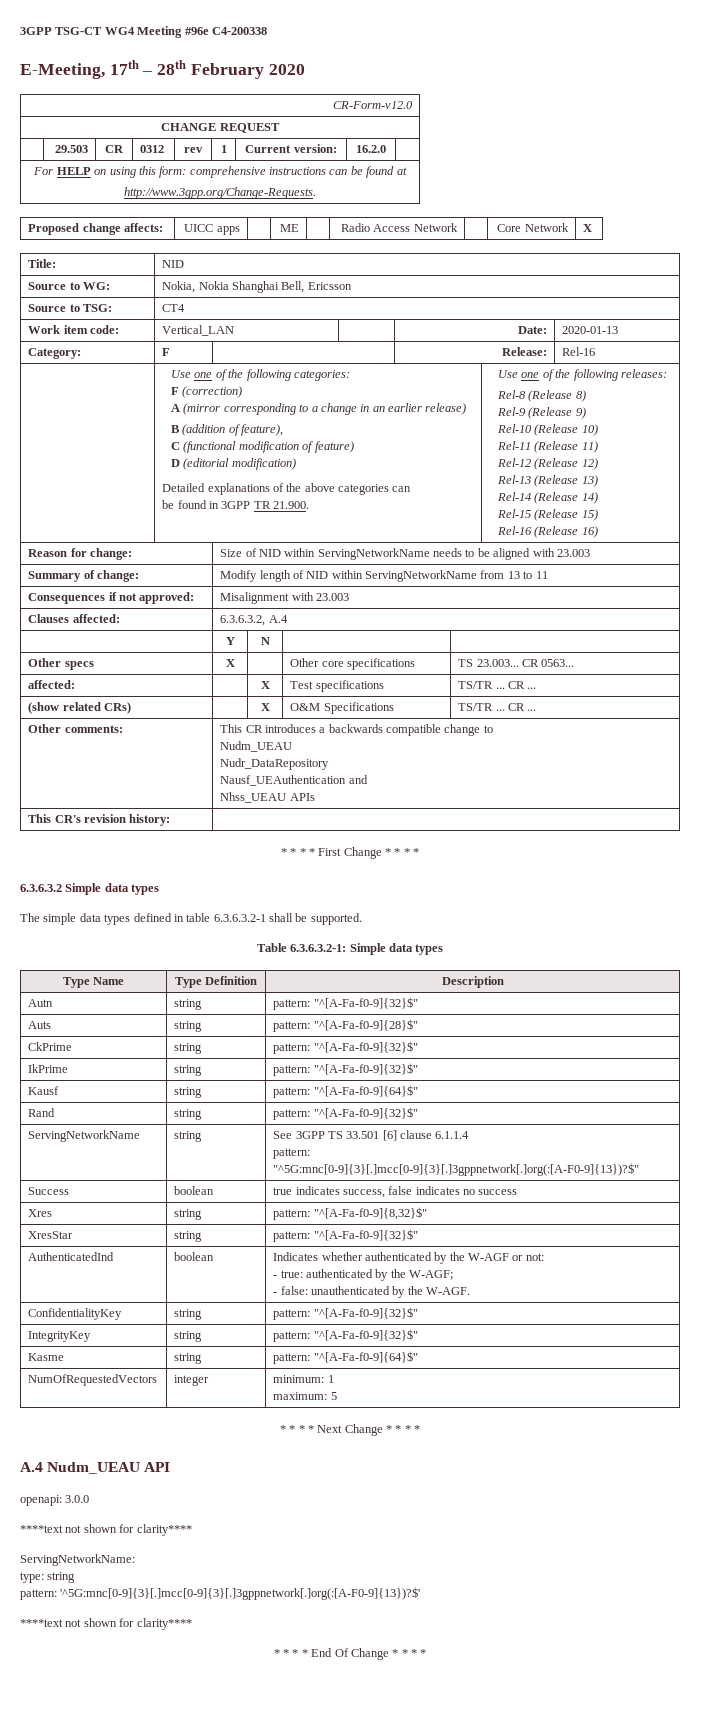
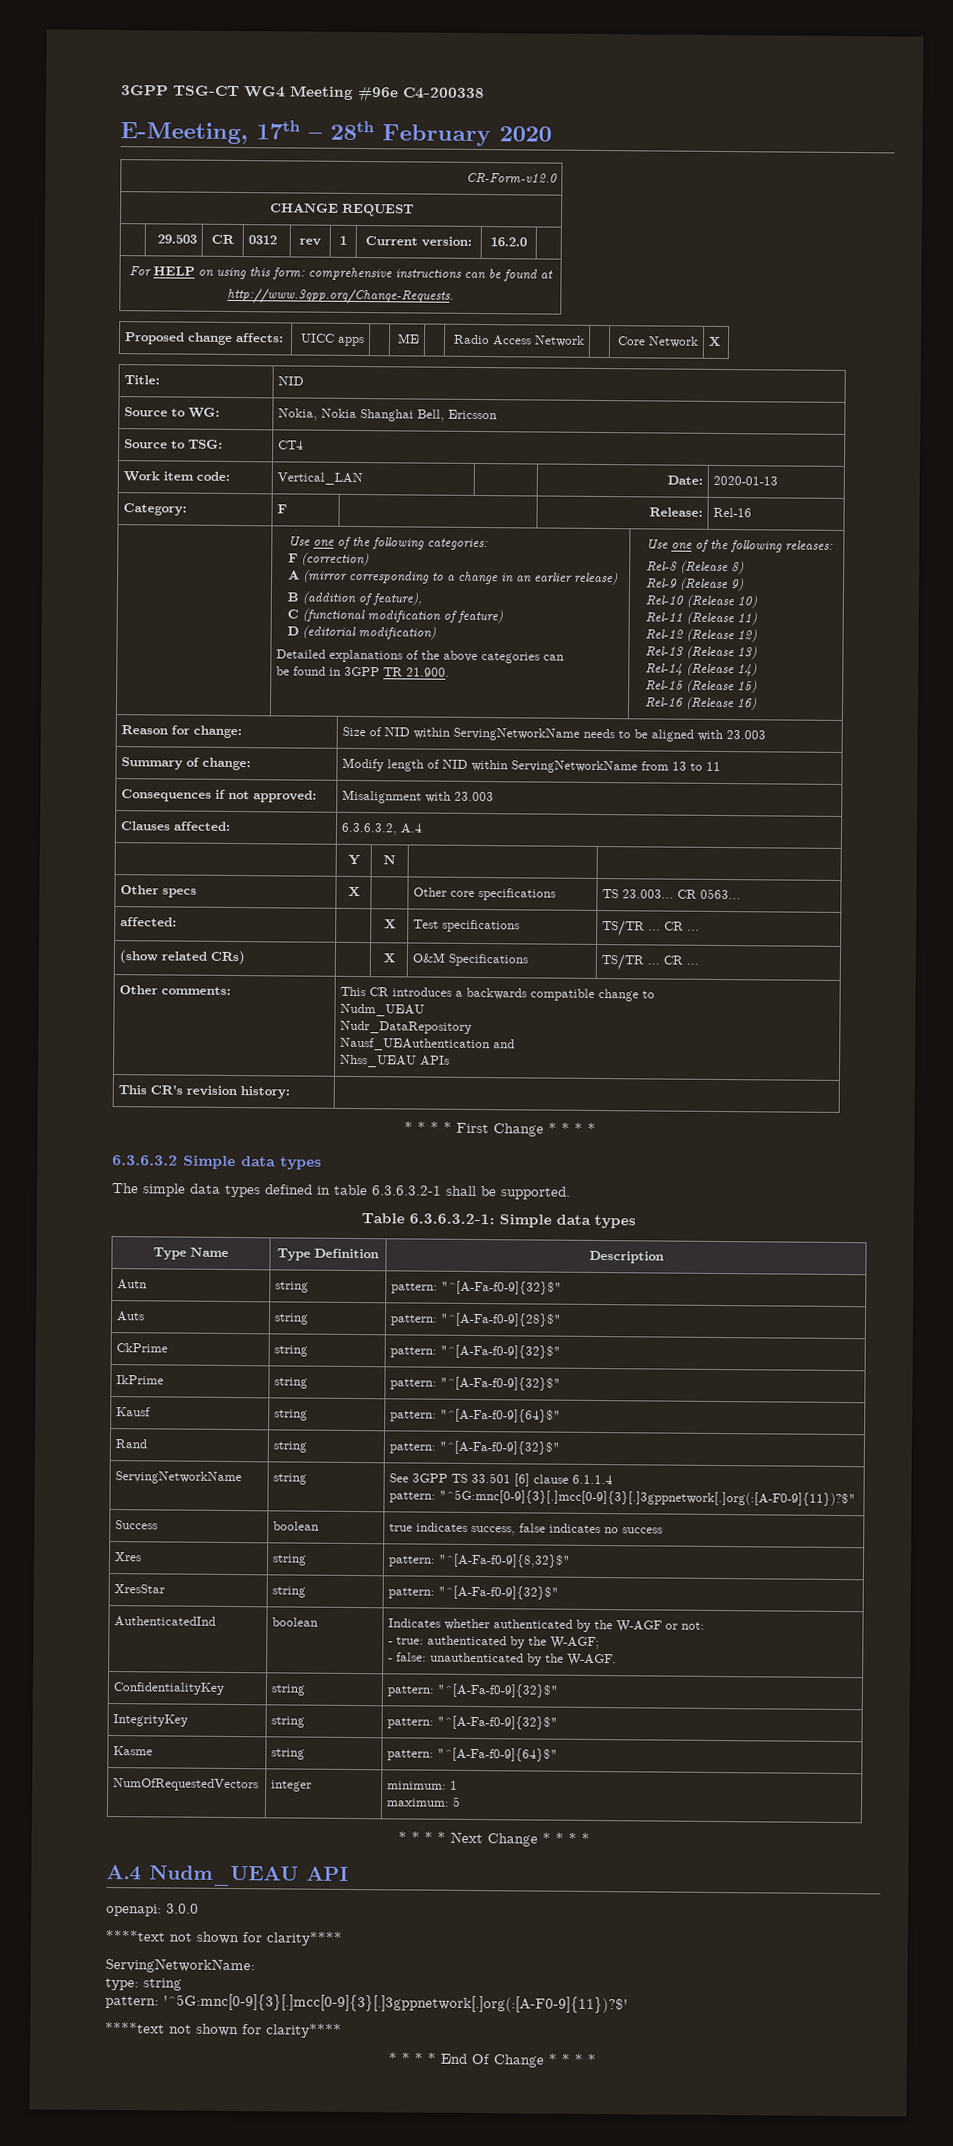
  ServingNetworkName | string | See 3GPP TS 33.501 [6] clause 6.1.1.4
- pattern: "^5G:mnc[0-9]{3}[.]mcc[0-9]{3}[.]3gppnetwork[.]org(:[A-F0-9]{13})?$"
+ pattern: "^5G:mnc[0-9]{3}[.]mcc[0-9]{3}[.]3gppnetwork[.]org(:[A-F0-9]{11})?$"
- pattern: '^5G:mnc[0-9]{3}[.]mcc[0-9]{3}[.]3gppnetwork[.]org(:[A-F0-9]{13})?$'
+ pattern: '^5G:mnc[0-9]{3}[.]mcc[0-9]{3}[.]3gppnetwork[.]org(:[A-F0-9]{11})?$'

